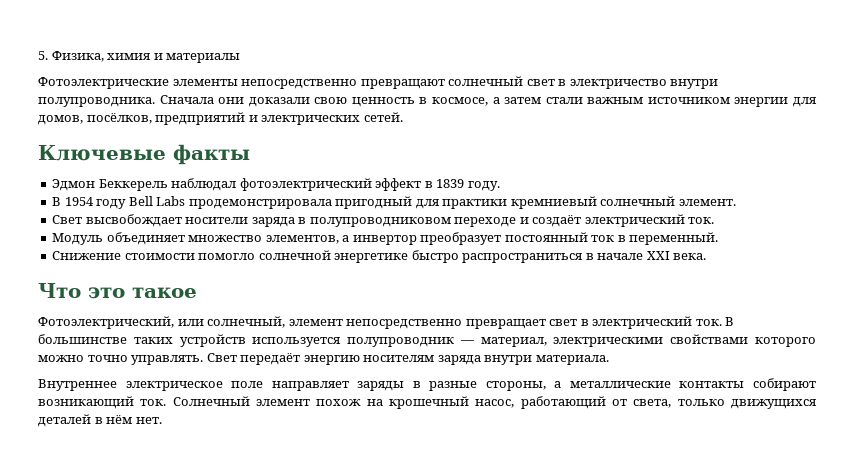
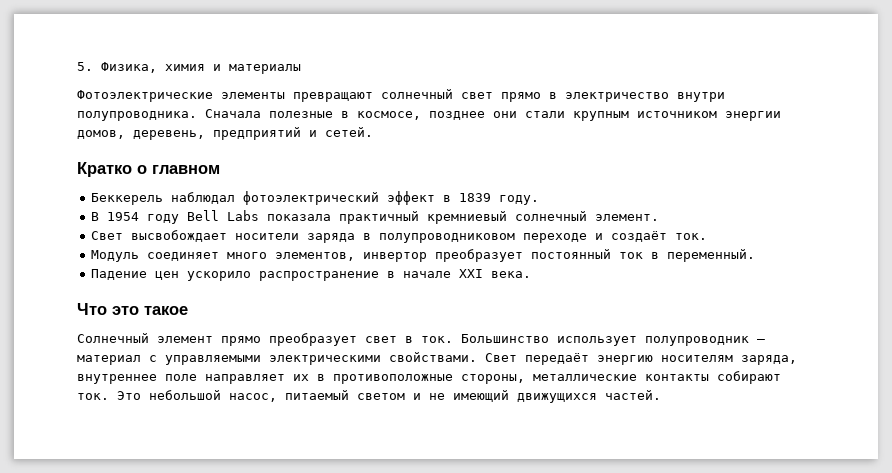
- Фотоэлектрические элементы непосредственно превращают солнечный свет в электричество внутри полупроводника.
+ Фотоэлектрические элементы превращают солнечный свет прямо в электричество внутри полупроводника.
- Сначала они доказали свою ценность в космосе, а затем стали важным источником энергии для домов, посёлков, предприятий и электрических сетей.
+ Сначала полезные в космосе, позднее они стали крупным источником энергии домов, деревень, предприятий и сетей.
- Ключевые факты
- Эдмон Беккерель наблюдал фотоэлектрический эффект в 1839 году.
+ Кратко о главном
+ Беккерель наблюдал фотоэлектрический эффект в 1839 году.
- В 1954 году Bell Labs продемонстрировала пригодный для практики кремниевый солнечный элемент.
+ В 1954 году Bell Labs показала практичный кремниевый солнечный элемент.
- Свет высвобождает носители заряда в полупроводниковом переходе и создаёт электрический ток.
+ Свет высвобождает носители заряда в полупроводниковом переходе и создаёт ток.
- Модуль объединяет множество элементов, а инвертор преобразует постоянный ток в переменный.
+ Модуль соединяет много элементов, инвертор преобразует постоянный ток в переменный.
- Снижение стоимости помогло солнечной энергетике быстро распространиться в начале XXI века.
+ Падение цен ускорило распространение в начале XXI века.
- Фотоэлектрический, или солнечный, элемент непосредственно превращает свет в электрический ток. В большинстве таких устройств используется полупроводник — материал, электрическими свойствами которого можно точно управлять. Свет передаёт энергию носителям заряда внутри материала.
- Внутреннее электрическое поле направляет заряды в разные стороны, а металлические контакты собирают возникающий ток. Солнечный элемент похож на крошечный насос, работающий от света, только движущихся деталей в нём нет.
+ Солнечный элемент прямо преобразует свет в ток. Большинство использует полупроводник — материал с управляемыми электрическими свойствами. Свет передаёт энергию носителям заряда, внутреннее поле направляет их в противоположные стороны, металлические контакты собирают ток. Это небольшой насос, питаемый светом и не имеющий движущихся частей.

